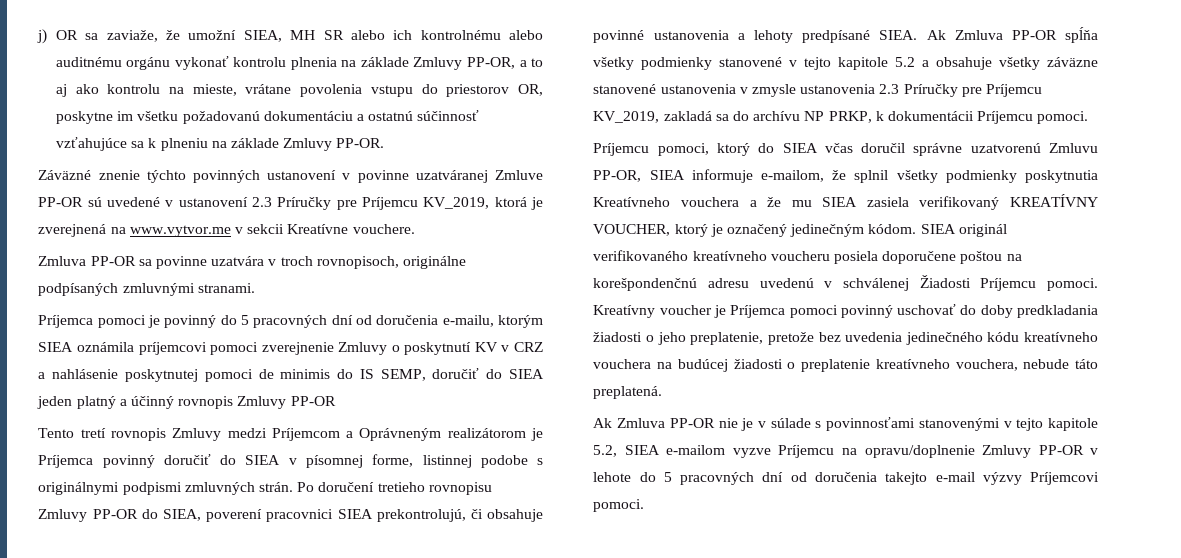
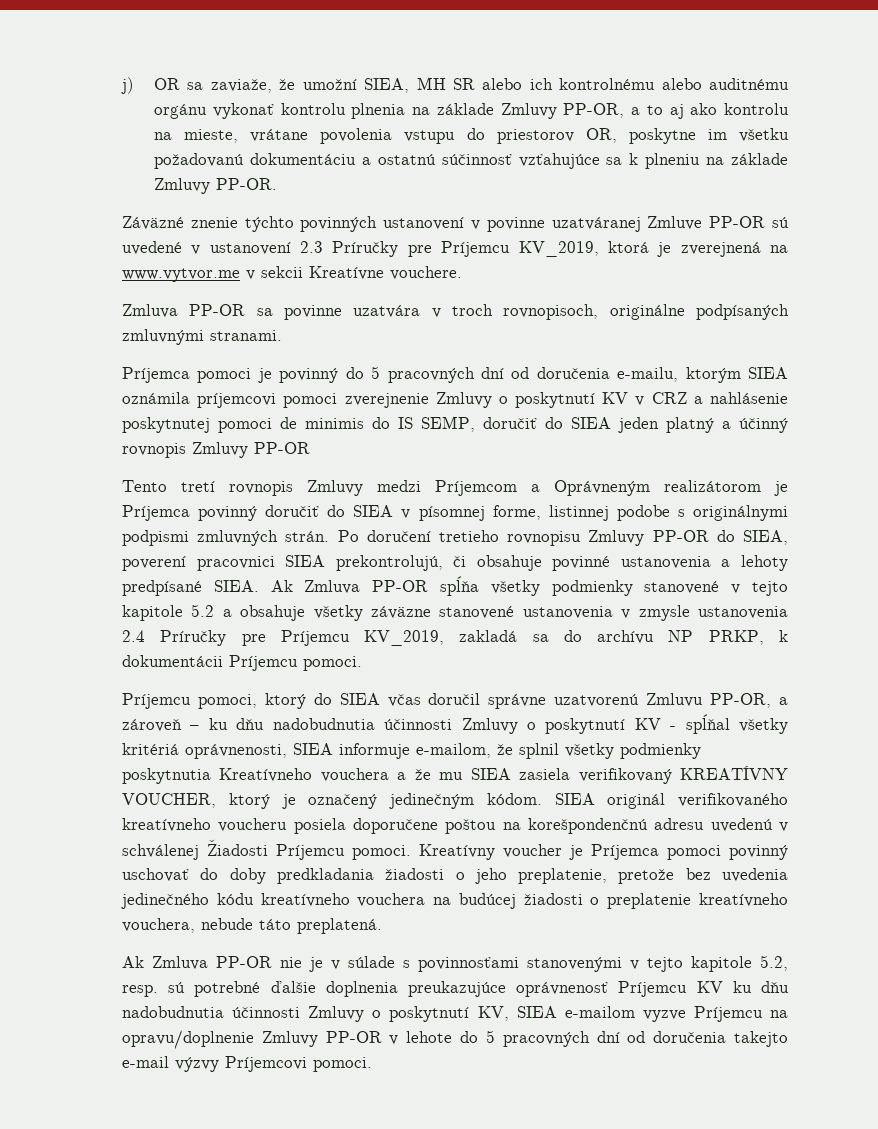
- Ak Zmluva PP-OR spĺňa všetky podmienky stanovené v tejto kapitole 5.2 a obsahuje všetky záväzne stanovené ustanovenia v zmysle ustanovenia 2.3 Príručky pre Príjemcu KV_2019, zakladá sa do archívu NP PRKP, k dokumentácii Príjemcu pomoci.
+ Ak Zmluva PP-OR spĺňa všetky podmienky stanovené v tejto kapitole 5.2 a obsahuje všetky záväzne stanovené ustanovenia v zmysle ustanovenia 2.4 Príručky pre Príjemcu KV_2019, zakladá sa do archívu NP PRKP, k dokumentácii Príjemcu pomoci.
- Príjemcu pomoci, ktorý do SIEA včas doručil správne uzatvorenú Zmluvu PP-OR, SIEA informuje e-mailom, že splnil všetky podmienky poskytnutia Kreatívneho vouchera a že mu SIEA zasiela verifikovaný KREATÍVNY VOUCHER, ktorý je označený jedinečným kódom.
+ Príjemcu pomoci, ktorý do SIEA včas doručil správne uzatvorenú Zmluvu PP-OR, a zároveň – ku dňu nadobudnutia účinnosti Zmluvy o poskytnutí KV - spĺňal všetky kritériá oprávnenosti, SIEA informuje e-mailom, že splnil všetky podmienky poskytnutia Kreatívneho vouchera a že mu SIEA zasiela verifikovaný KREATÍVNY VOUCHER, ktorý je označený jedinečným kódom.
- Ak Zmluva PP-OR nie je v súlade s povinnosťami stanovenými v tejto kapitole 5.2, SIEA e-mailom vyzve Príjemcu na opravu/doplnenie Zmluvy PP-OR v lehote do 5 pracovných dní od doručenia takejto e-mail výzvy Príjemcovi pomoci.
+ Ak Zmluva PP-OR nie je v súlade s povinnosťami stanovenými v tejto kapitole 5.2, resp. sú potrebné ďalšie doplnenia preukazujúce oprávnenosť Príjemcu KV ku dňu nadobudnutia účinnosti Zmluvy o poskytnutí KV, SIEA e-mailom vyzve Príjemcu na opravu/doplnenie Zmluvy PP-OR v lehote do 5 pracovných dní od doručenia takejto e-mail výzvy Príjemcovi pomoci.

